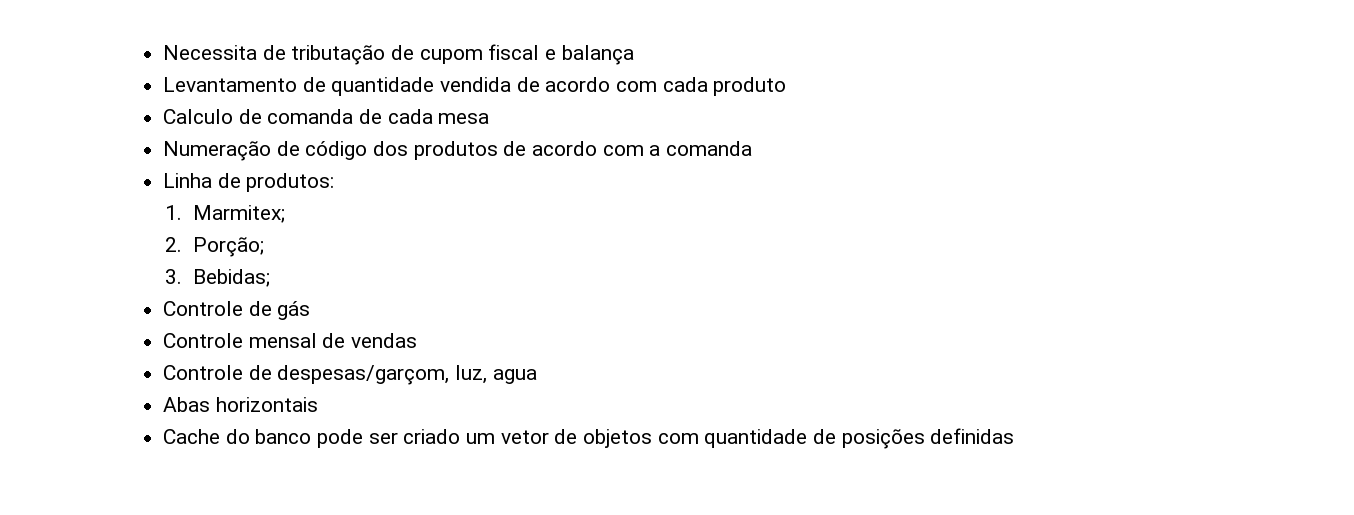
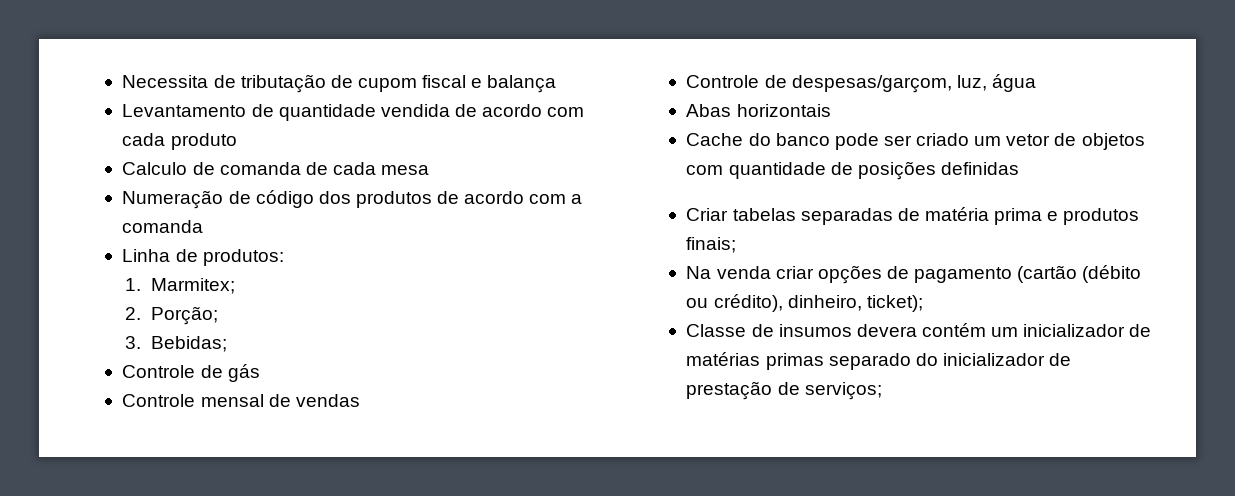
- Controle de despesas/garçom, luz, agua
+ Controle de despesas/garçom, luz, água
+ Criar tabelas separadas de matéria prima e produtos finais;
+ Na venda criar opções de pagamento (cartão (débito ou crédito), dinheiro, ticket);
+ Classe de insumos devera contém um inicializador de matérias primas separado do inicializador de prestação de serviços;

